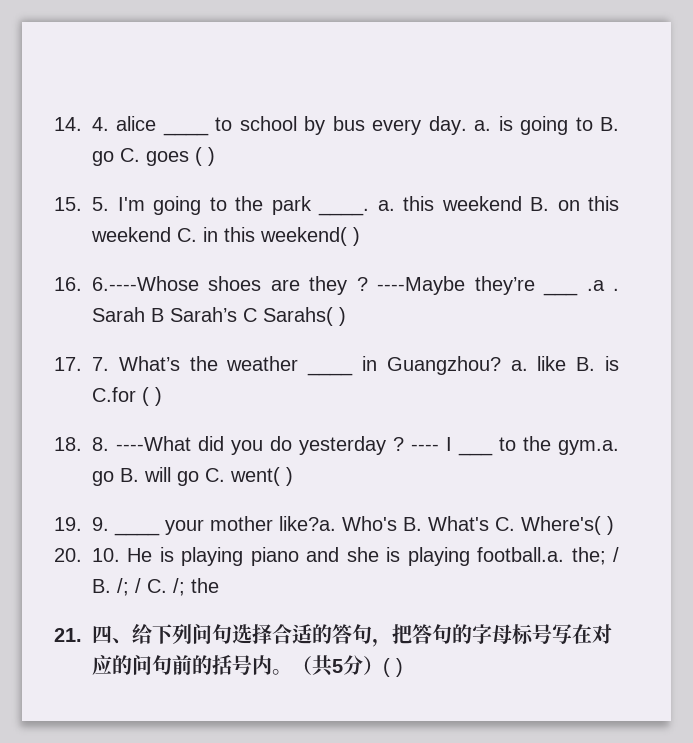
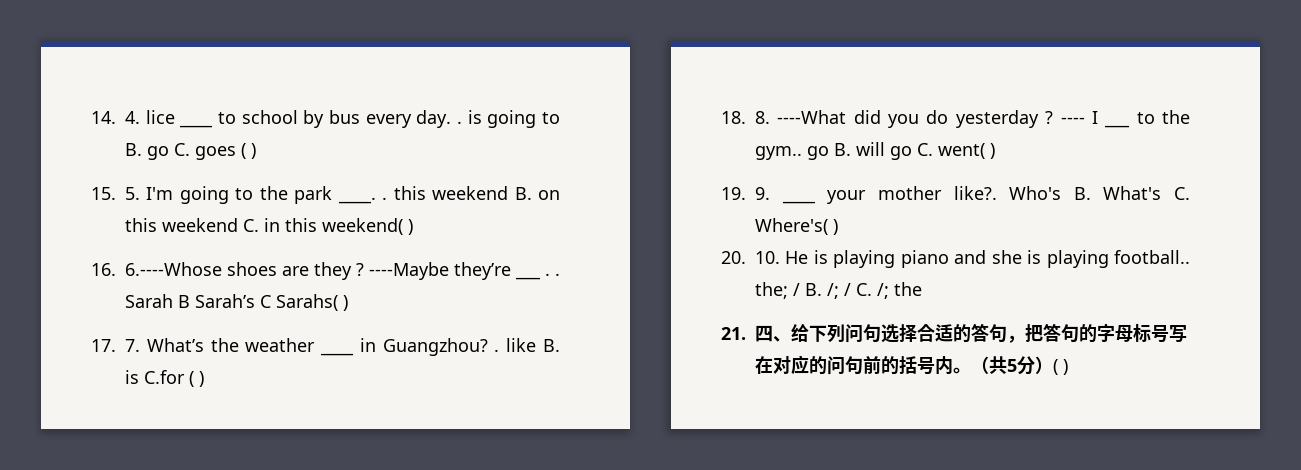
- 14. 4. alice ____ to school by bus every day. a. is going to B. go C. goes ( )
+ 14. 4. lice ____ to school by bus every day. . is going to B. go C. goes ( )
- 15. 5. I'm going to the park ____. a. this weekend B. on this weekend C. in this weekend( )
+ 15. 5. I'm going to the park ____. . this weekend B. on this weekend C. in this weekend( )
- ----Maybe they’re ___ .a .
+ ----Maybe they’re ___ . .
- 17. 7. What’s the weather ____ in Guangzhou? a. like B. is C.for ( )
+ 17. 7. What’s the weather ____ in Guangzhou? . like B. is C.for ( )
- ---- I ___ to the gym.a. go B. will go C. went( )
+ ---- I ___ to the gym.. go B. will go C. went( )
- 19. 9. ____ your mother like?a.
+ 19. 9. ____ your mother like?.
- 20. 10. He is playing piano and she is playing football.a. the; / B. /; / C. /; the
+ 20. 10. He is playing piano and she is playing football.. the; / B. /; / C. /; the

